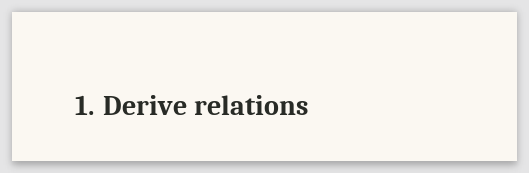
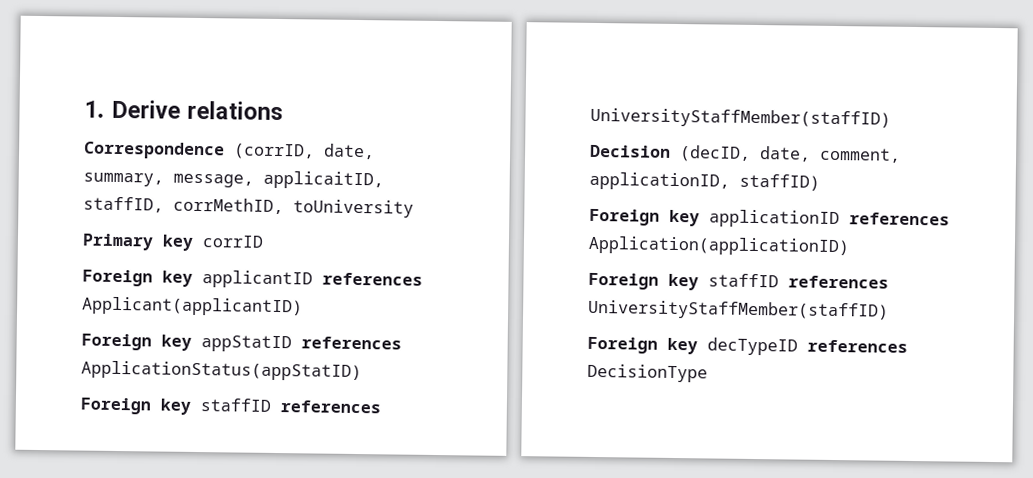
+ Correspondence (corrID, date, summary, message, applicaitID, staffID, corrMethID, toUniversity
+ Primary key corrID
+ Foreign key applicantID references Applicant(applicantID)
+ Foreign key appStatID references ApplicationStatus(appStatID)
+ Foreign key staffID references UniversityStaffMember(staffID)
+ Decision (decID, date, comment, applicationID, staffID)
+ Foreign key applicationID references Application(applicationID)
+ Foreign key staffID references UniversityStaffMember(staffID)
+ Foreign key decTypeID references DecisionType

